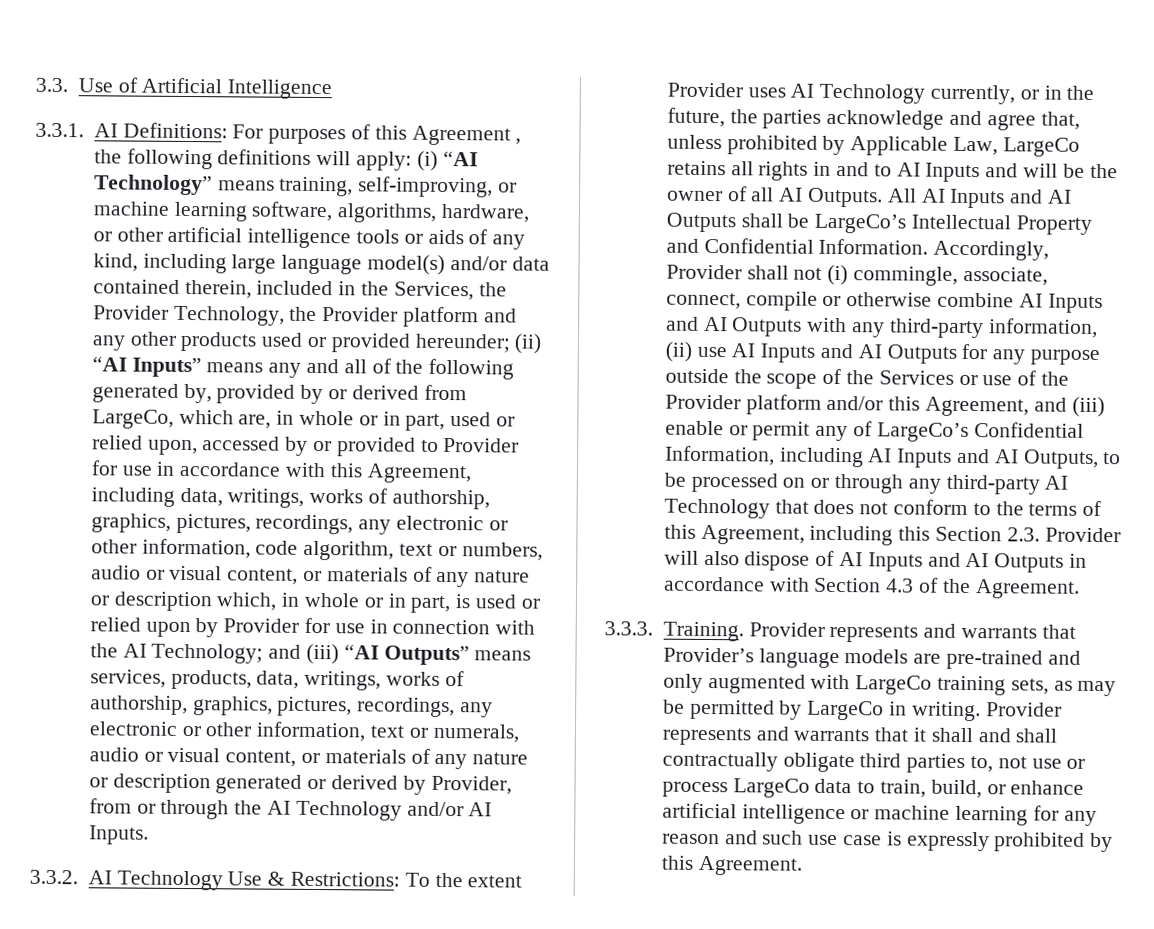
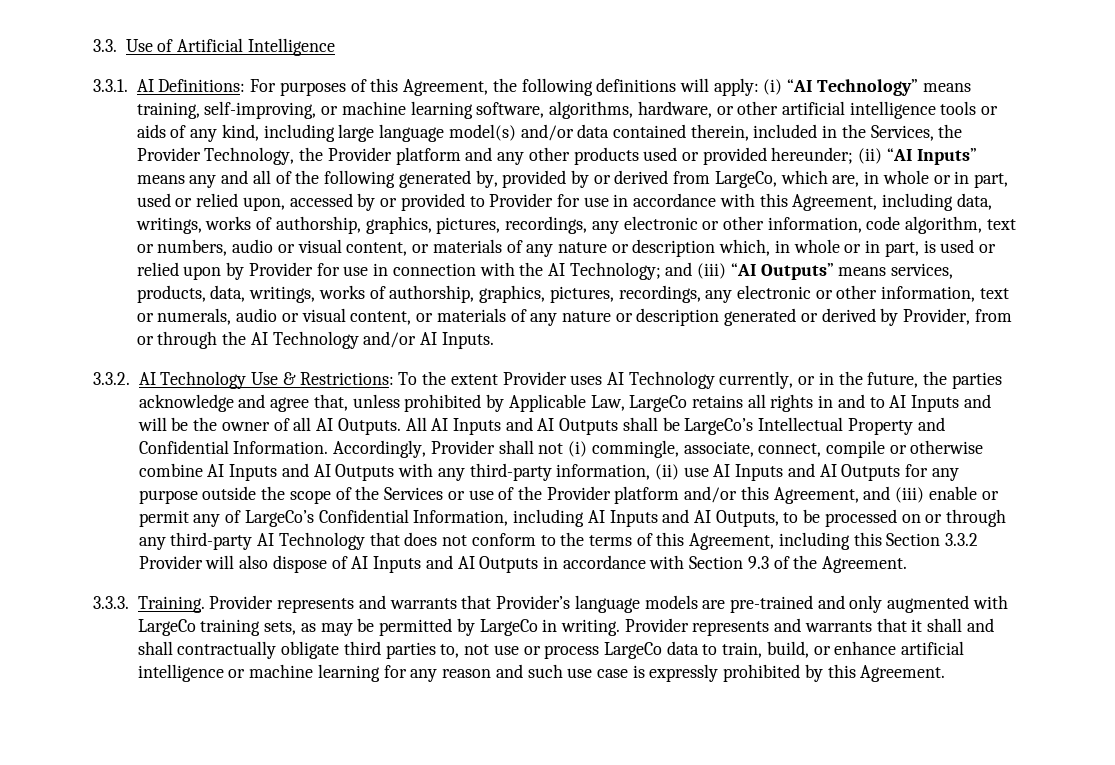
- For purposes of this Agreement , the following definitions will apply:
+ For purposes of this Agreement, the following definitions will apply:
- Accordingly, Provider shall not (i) commingle, associate, connect, compile or otherwise combine AI Inputs and AI Outputs with any third-party information, (ii) use AI Inputs and AI Outputs for any purpose outside the scope of the Services or use of the Provider platform and/or this Agreement, and (iii) enable or permit any of LargeCo’s Confidential Information, including AI Inputs and AI Outputs, to be processed on or through any third-party AI Technology that does not conform to the terms of this Agreement, including this Section 2.3. Provider will also dispose of AI Inputs and AI Outputs in accordance with Section 4.3 of the Agreement.
+ Accordingly, Provider shall not (i) commingle, associate, connect, compile or otherwise combine AI Inputs and AI Outputs with any third-party information, (ii) use AI Inputs and AI Outputs for any purpose outside the scope of the Services or use of the Provider platform and/or this Agreement, and (iii) enable or permit any of LargeCo’s Confidential Information, including AI Inputs and AI Outputs, to be processed on or through any third-party AI Technology that does not conform to the terms of this Agreement, including this Section 3.3.2 Provider will also dispose of AI Inputs and AI Outputs in accordance with Section 9.3 of the Agreement.

